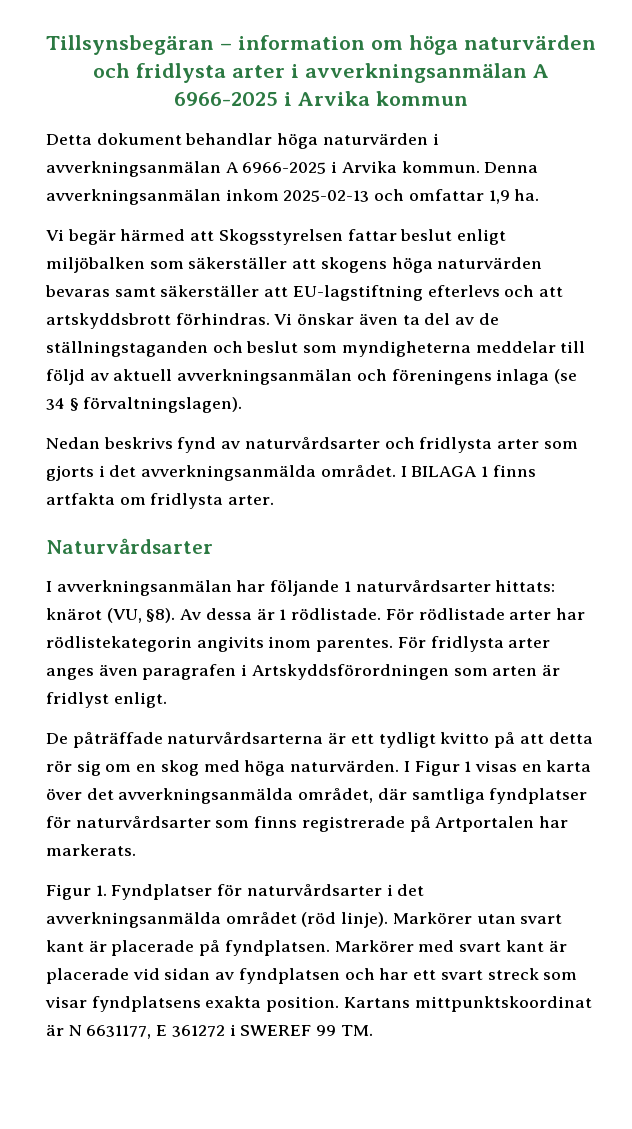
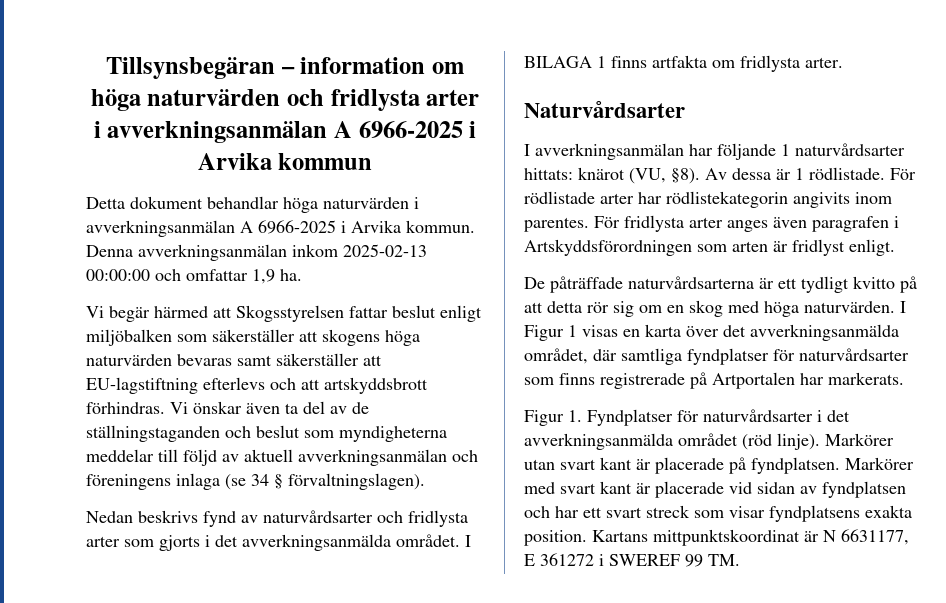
- Denna avverkningsanmälan inkom 2025-02-13 och omfattar 1,9 ha.
+ Denna avverkningsanmälan inkom 2025-02-13 00:00:00 och omfattar 1,9 ha.

